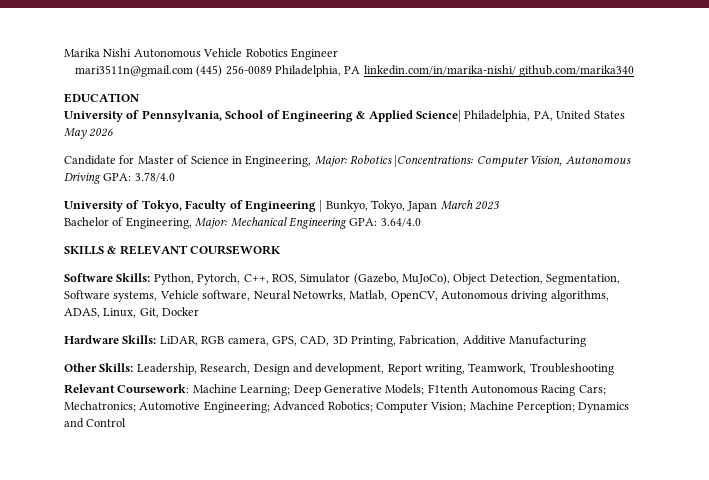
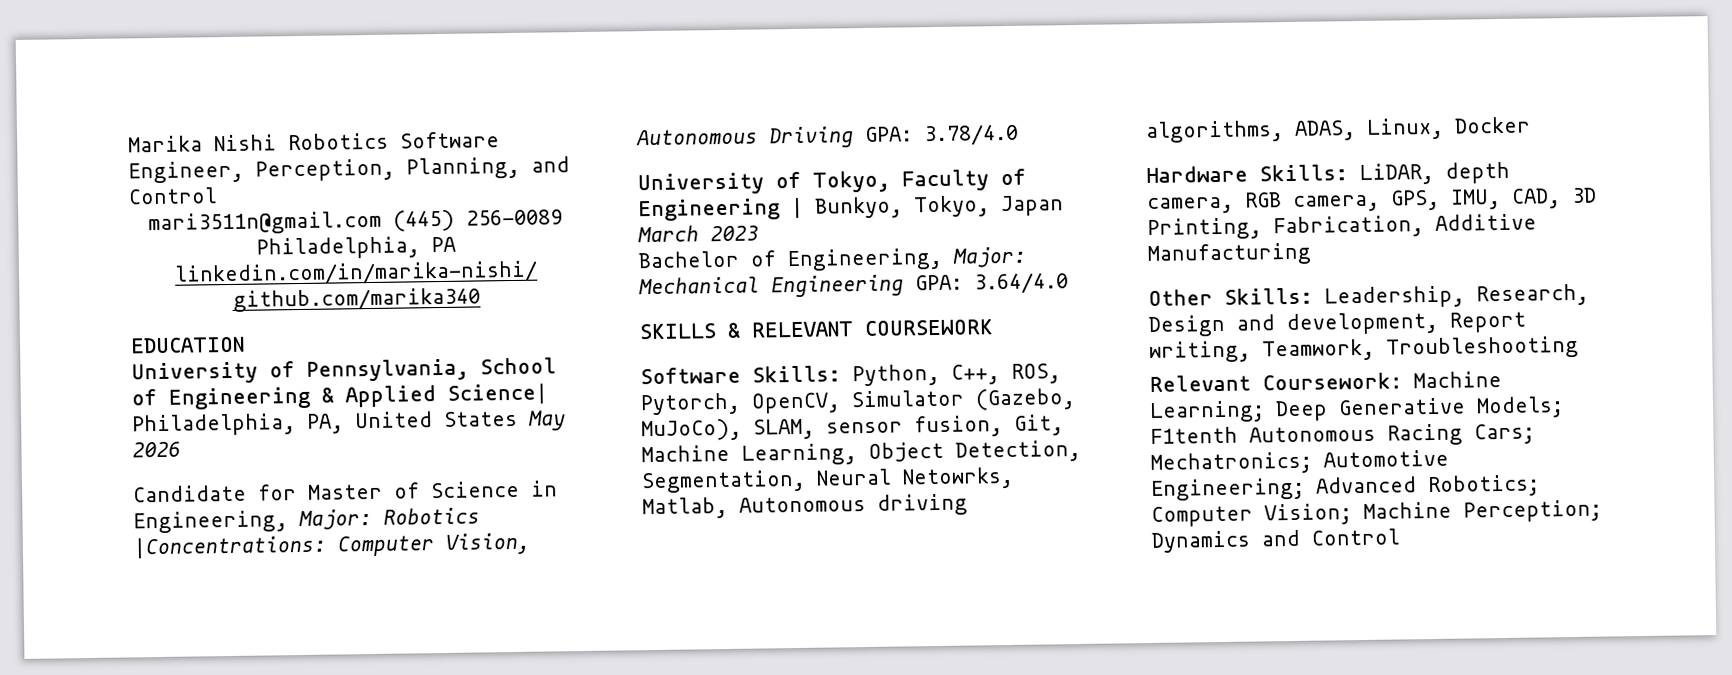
- Marika Nishi Autonomous Vehicle Robotics Engineer
+ Marika Nishi Robotics Software Engineer, Perception, Planning, and Control
- Software Skills: Python, Pytorch, C++, ROS, Simulator (Gazebo, MuJoCo), Object Detection, Segmentation, Software systems, Vehicle software, Neural Netowrks, Matlab, OpenCV, Autonomous driving algorithms, ADAS, Linux, Git, Docker
+ Software Skills: Python, C++, ROS, Pytorch, OpenCV, Simulator (Gazebo, MuJoCo), SLAM, sensor fusion, Git, Machine Learning, Object Detection, Segmentation, Neural Netowrks, Matlab, Autonomous driving algorithms, ADAS, Linux, Docker
- Hardware Skills: LiDAR, RGB camera, GPS, CAD, 3D Printing, Fabrication, Additive Manufacturing
+ Hardware Skills: LiDAR, depth camera, RGB camera, GPS, IMU, CAD, 3D Printing, Fabrication, Additive Manufacturing

